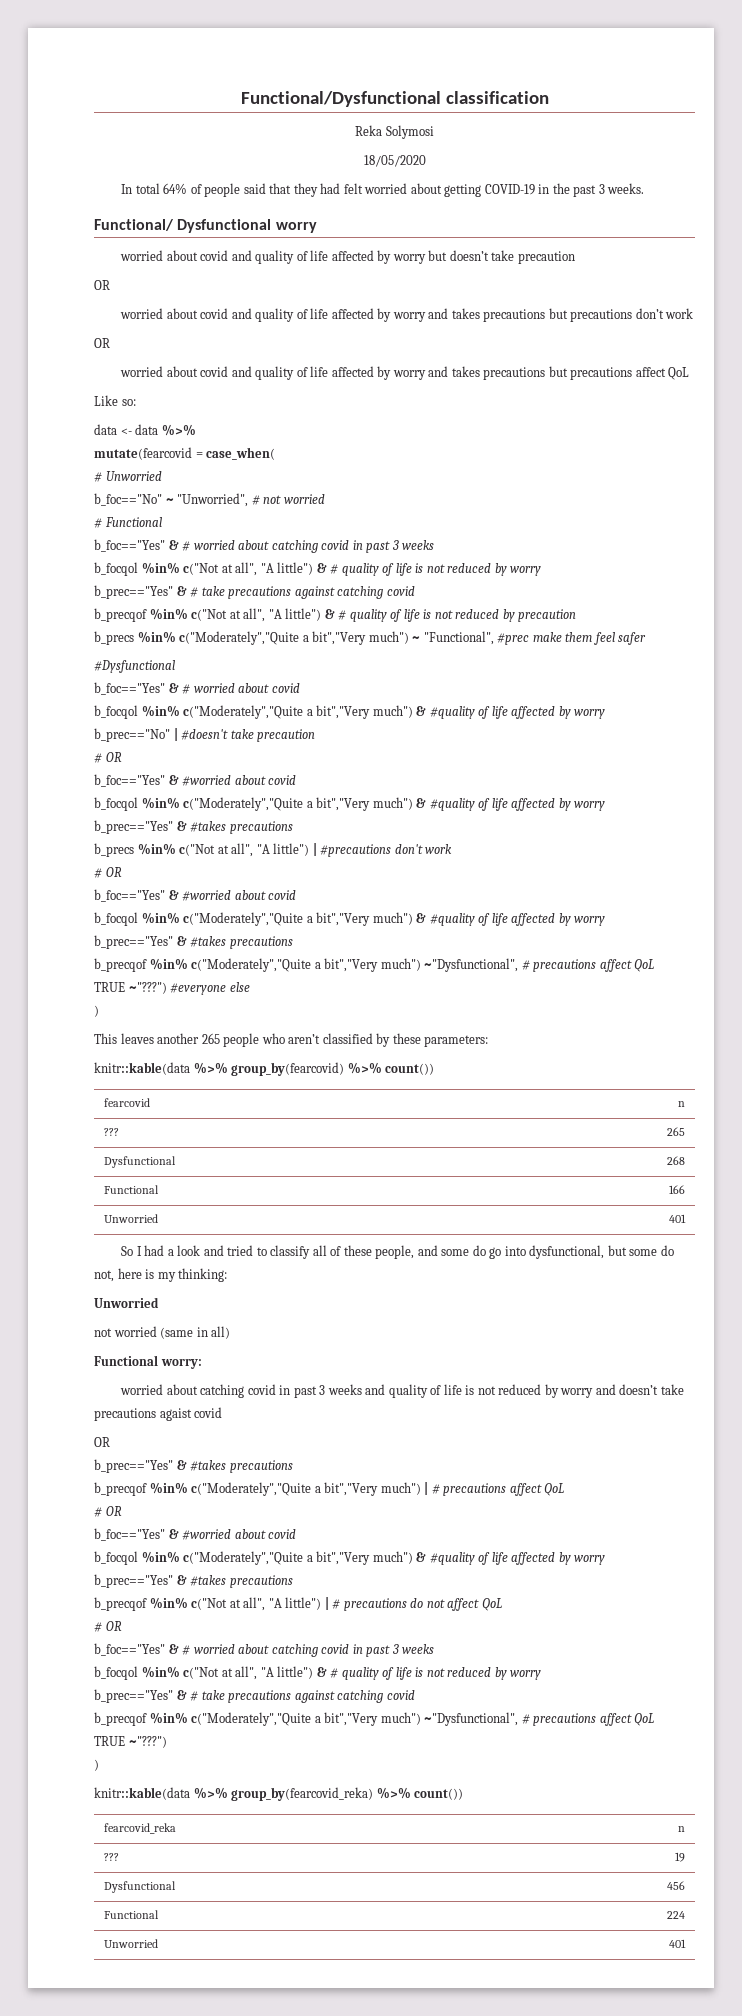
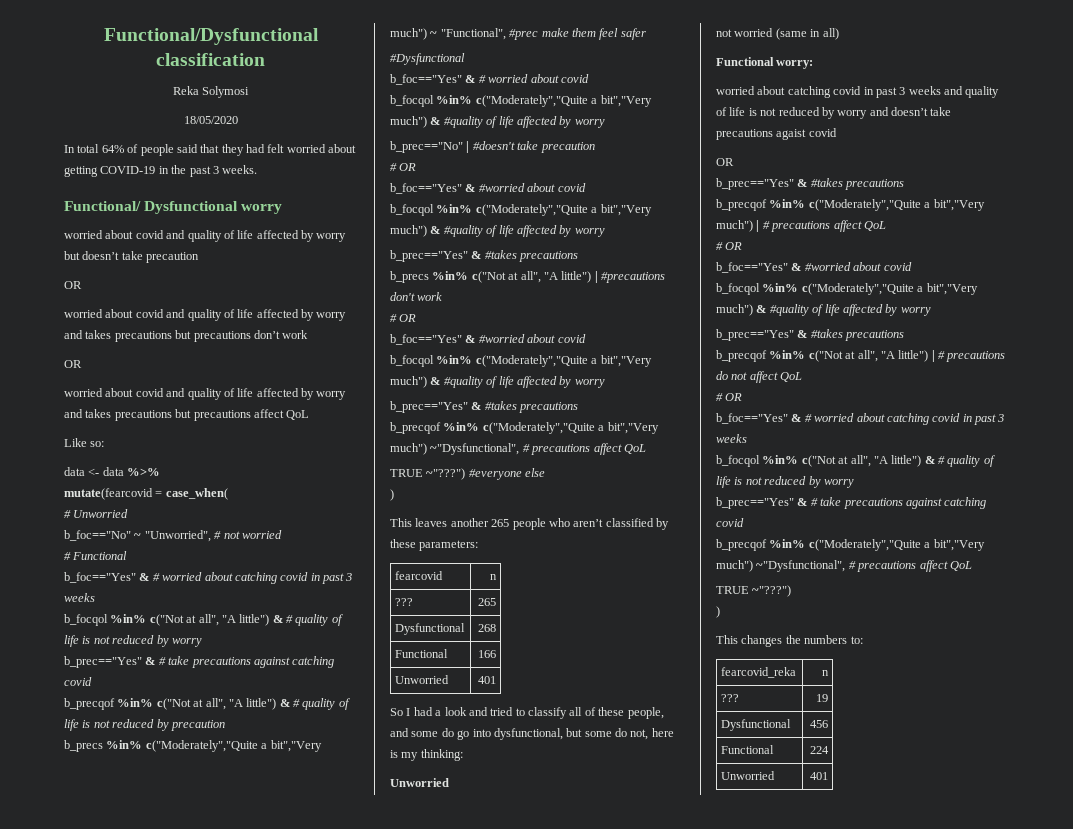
- knitr::kable(data %>% group_by(fearcovid) %>% count())
- knitr::kable(data %>% group_by(fearcovid_reka) %>% count())
+ This changes the numbers to:

